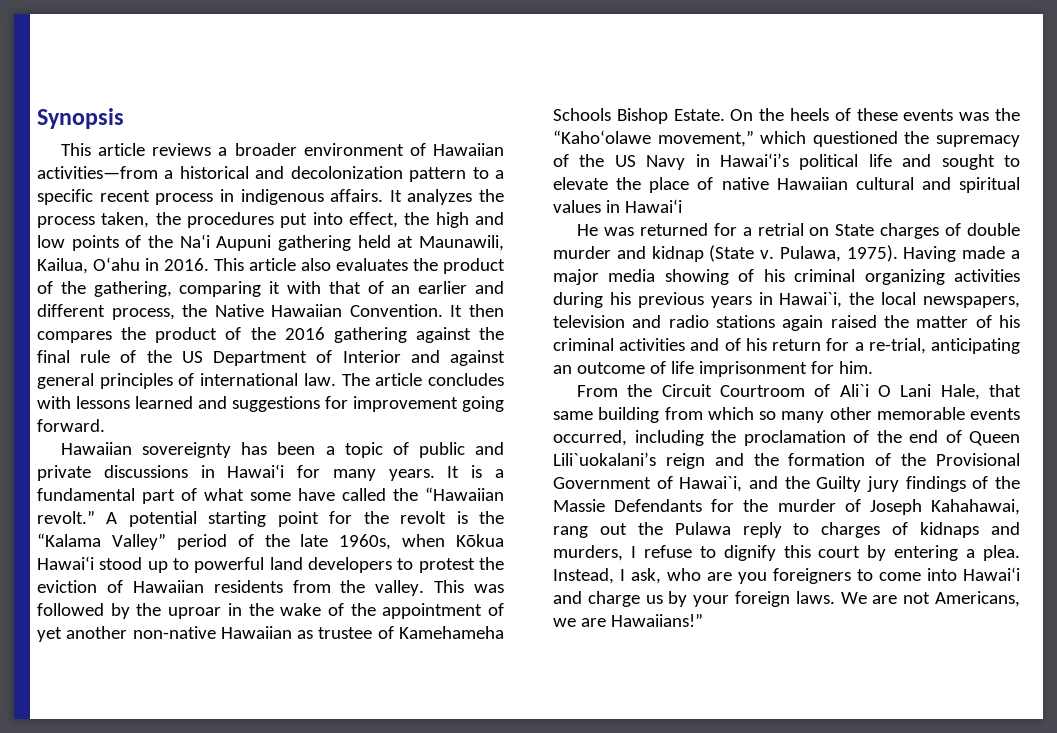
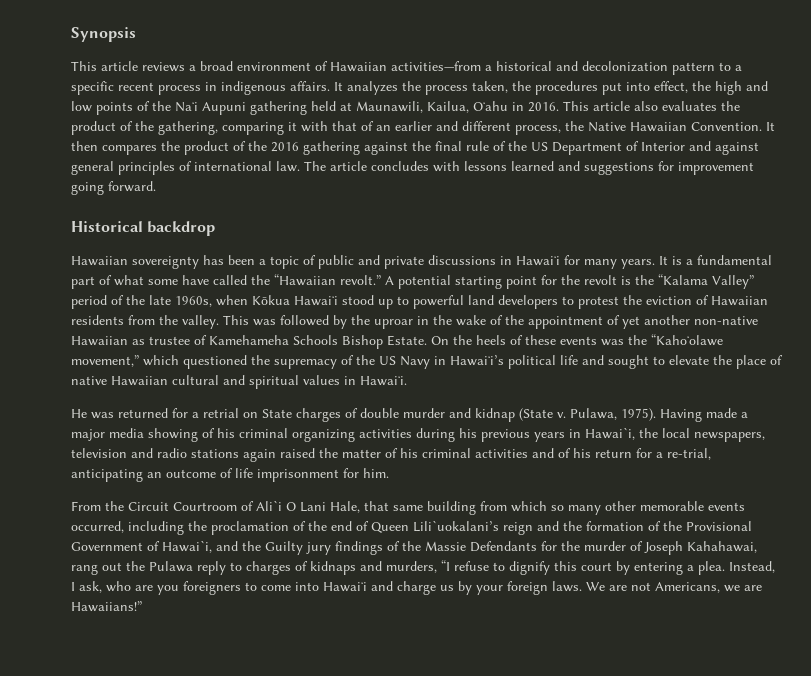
- This article reviews a broader environment of Hawaiian activities—from a historical and decolonization pattern to a specific recent process in indigenous affairs.
+ This article reviews a broad environment of Hawaiian activities—from a historical and decolonization pattern to a specific recent process in indigenous affairs.
+ Historical backdrop
- On the heels of these events was the “Kahoʻolawe movement,” which questioned the supremacy of the US Navy in Hawaiʻi’s political life and sought to elevate the place of native Hawaiian cultural and spiritual values in Hawaiʻi
+ On the heels of these events was the “Kahoʻolawe movement,” which questioned the supremacy of the US Navy in Hawaiʻi’s political life and sought to elevate the place of native Hawaiian cultural and spiritual values in Hawaiʻi.
- From the Circuit Courtroom of Ali`i O Lani Hale, that same building from which so many other memorable events occurred, including the proclamation of the end of Queen Lili`uokalani’s reign and the formation of the Provisional Government of Hawai`i, and the Guilty jury findings of the Massie Defendants for the murder of Joseph Kahahawai, rang out the Pulawa reply to charges of kidnaps and murders, I refuse to dignify this court by entering a plea.
+ From the Circuit Courtroom of Ali`i O Lani Hale, that same building from which so many other memorable events occurred, including the proclamation of the end of Queen Lili`uokalani’s reign and the formation of the Provisional Government of Hawai`i, and the Guilty jury findings of the Massie Defendants for the murder of Joseph Kahahawai, rang out the Pulawa reply to charges of kidnaps and murders, “I refuse to dignify this court by entering a plea.

